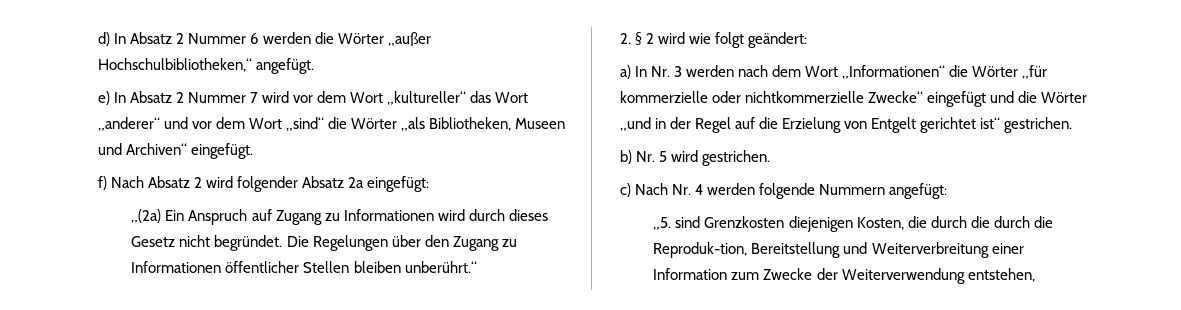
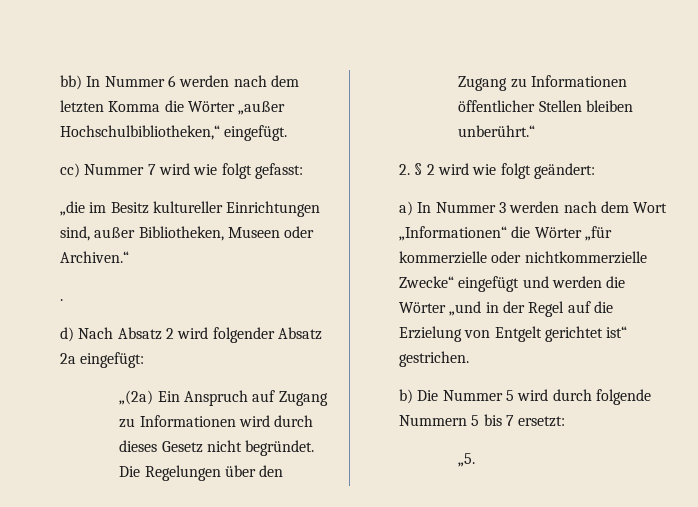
- d) In Absatz 2 Nummer 6 werden die Wörter „außer Hochschulbibliotheken,“ angefügt.
- e) In Absatz 2 Nummer 7 wird vor dem Wort „kultureller“ das Wort „anderer“ und vor dem Wort „sind“ die Wörter „als Bibliotheken, Museen und Archiven“ eingefügt.
- f) Nach Absatz 2 wird folgender Absatz 2a eingefügt:
+ bb) In Nummer 6 werden nach dem letzten Komma die Wörter „außer Hochschulbibliotheken,“ eingefügt.
+ cc) Nummer 7 wird wie folgt gefasst:
+ „die im Besitz kultureller Einrichtungen sind, außer Bibliotheken, Museen oder Archiven.“
+ .
+ d) Nach Absatz 2 wird folgender Absatz 2a eingefügt:
- a) In Nr. 3 werden nach dem Wort „Informationen“ die Wörter „für kommerzielle oder nichtkommerzielle Zwecke“ eingefügt und die Wörter „und in der Regel auf die Erzielung von Entgelt gerichtet ist“ gestrichen.
+ a) In Nummer 3 werden nach dem Wort „Informationen“ die Wörter „für kommerzielle oder nichtkommerzielle Zwecke“ eingefügt und werden die Wörter „und in der Regel auf die Erzielung von Entgelt gerichtet ist“ gestrichen.
- b) Nr. 5 wird gestrichen.
- c) Nach Nr. 4 werden folgende Nummern angefügt:
- „5. sind Grenzkosten diejenigen Kosten, die durch die durch die Reproduk-tion, Bereitstellung und Weiterverbreitung einer Information zum Zwecke der Weiterverwendung entstehen,
+ b) Die Nummer 5 wird durch folgende Nummern 5 bis 7 ersetzt:
+ „5.

